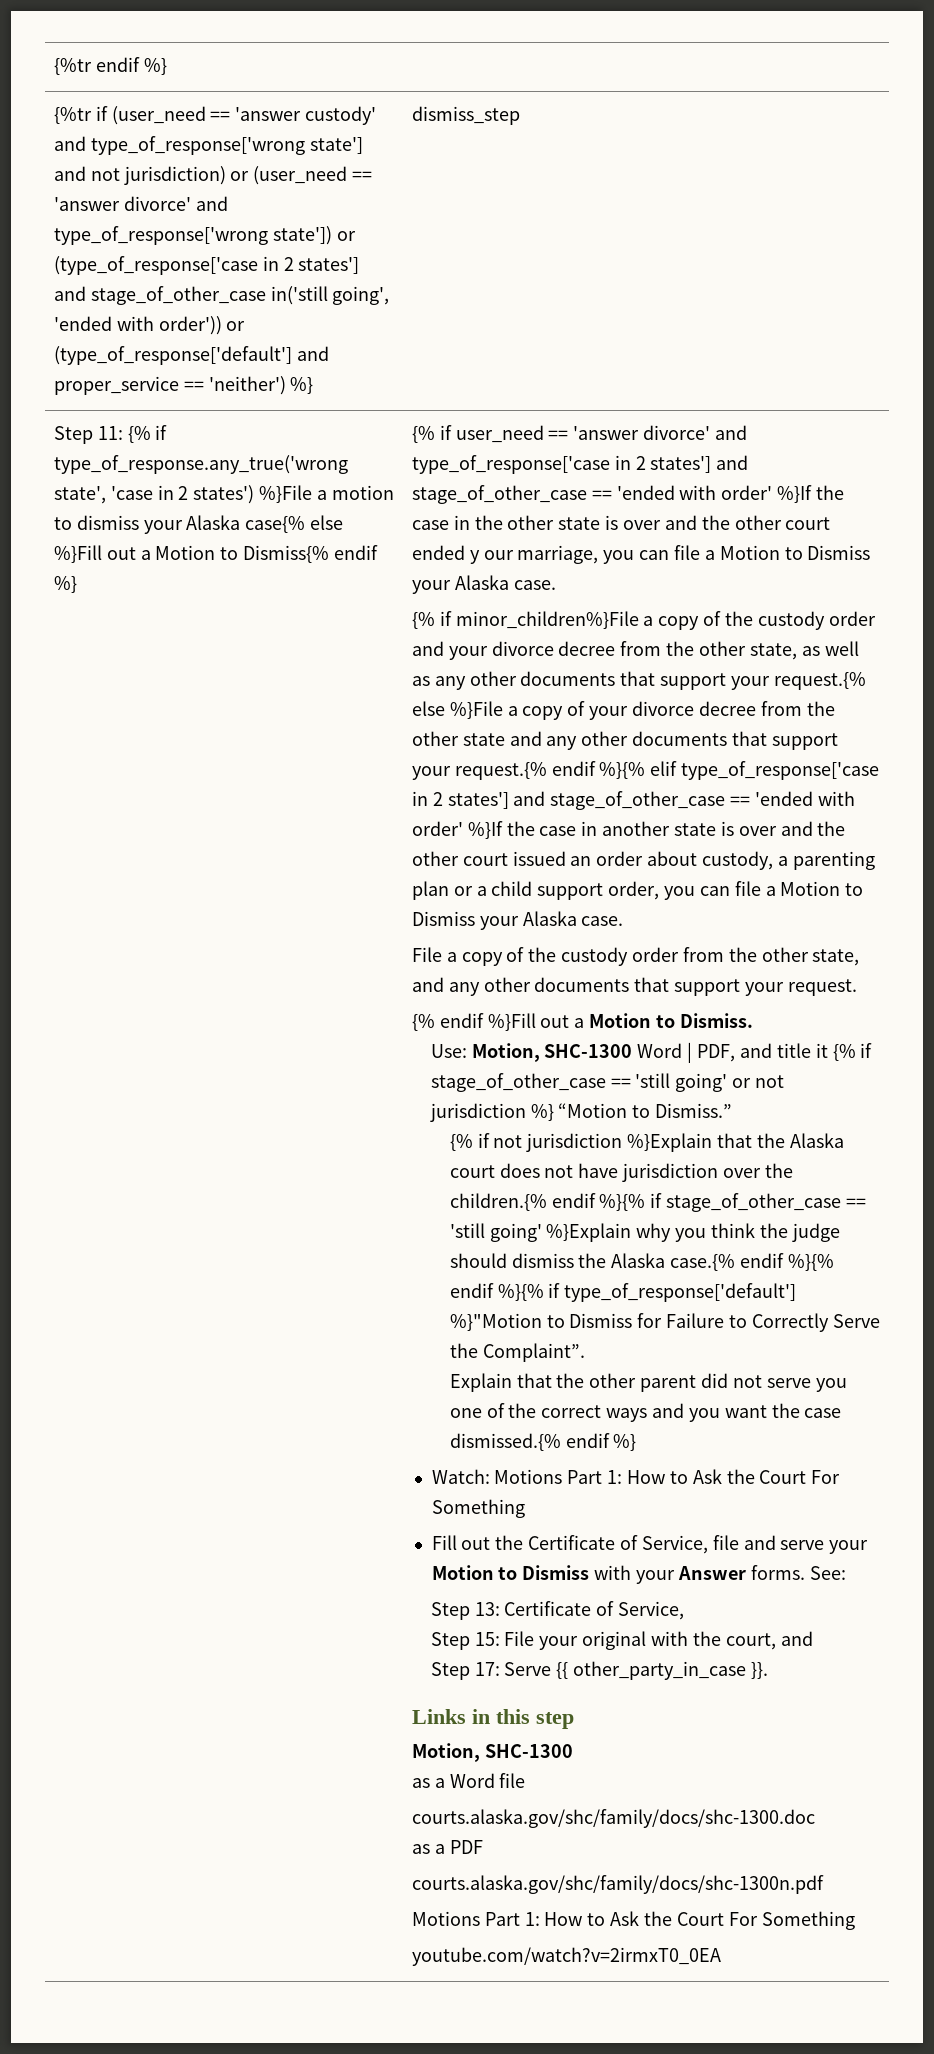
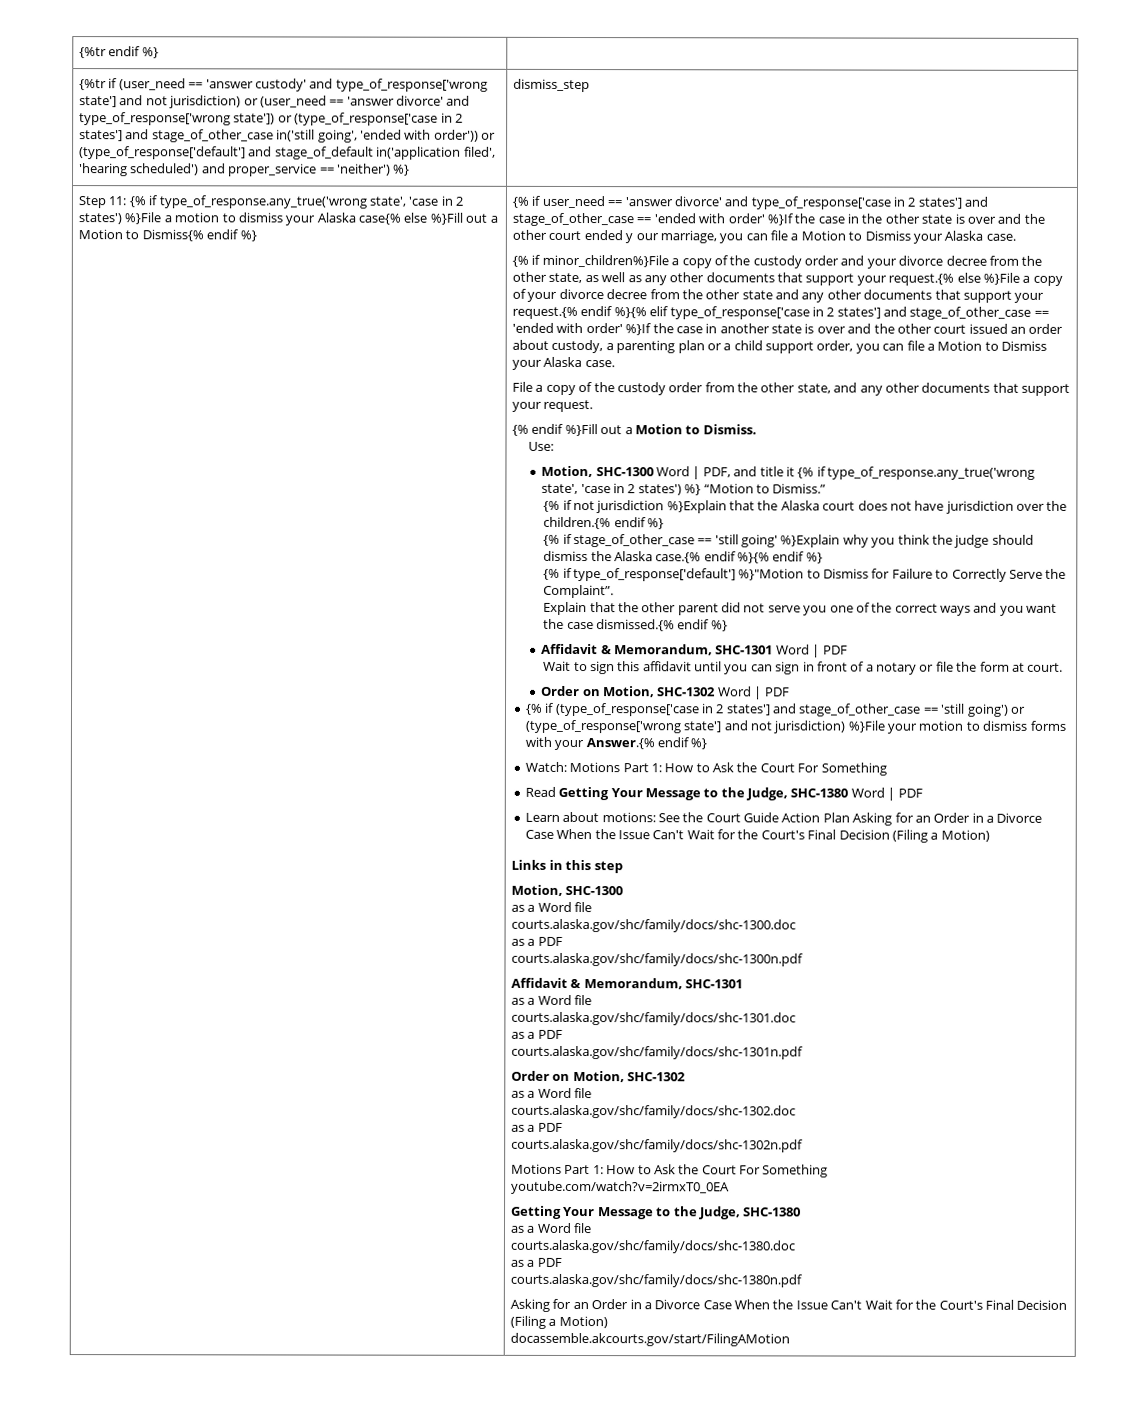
- {%tr if (user_need == 'answer custody' and type_of_response['wrong state'] and not jurisdiction) or (user_need == 'answer divorce' and type_of_response['wrong state']) or (type_of_response['case in 2 states'] and stage_of_other_case in('still going', 'ended with order')) or (type_of_response['default'] and proper_service == 'neither') %}
+ {%tr if (user_need == 'answer custody' and type_of_response['wrong state'] and not jurisdiction) or (user_need == 'answer divorce' and type_of_response['wrong state']) or (type_of_response['case in 2 states'] and stage_of_other_case in('still going', 'ended with order')) or (type_of_response['default'] and stage_of_default in('application filed', 'hearing scheduled') and proper_service == 'neither') %}
- Use: Motion, SHC-1300 Word | PDF, and title it {% if stage_of_other_case == 'still going' or not jurisdiction %} “Motion to Dismiss.”
+ Use:
+ Motion, SHC-1300 Word | PDF, and title it {% if type_of_response.any_true('wrong state', 'case in 2 states') %} “Motion to Dismiss.”
- {% if not jurisdiction %}Explain that the Alaska court does not have jurisdiction over the children.{% endif %}{% if stage_of_other_case == 'still going' %}Explain why you think the judge should dismiss the Alaska case.{% endif %}{% endif %}{% if type_of_response['default'] %}"Motion to Dismiss for Failure to Correctly Serve the Complaint”.
+ {% if not jurisdiction %}Explain that the Alaska court does not have jurisdiction over the children.{% endif %}
+ {% if stage_of_other_case == 'still going' %}Explain why you think the judge should dismiss the Alaska case.{% endif %}{% endif %}
+ {% if type_of_response['default'] %}"Motion to Dismiss for Failure to Correctly Serve the Complaint”.
+ Affidavit & Memorandum, SHC-1301 Word | PDF
+ Wait to sign this affidavit until you can sign in front of a notary or file the form at court.
+ Order on Motion, SHC-1302 Word | PDF
+ {% if (type_of_response['case in 2 states'] and stage_of_other_case == 'still going') or (type_of_response['wrong state'] and not jurisdiction) %}File your motion to dismiss forms with your Answer.{% endif %}
- Fill out the Certificate of Service, file and serve your Motion to Dismiss with your Answer forms. See:
- Step 13: Certificate of Service,
- Step 15: File your original with the court, and
- Step 17: Serve {{ other_party_in_case }}.
+ Read Getting Your Message to the Judge, SHC-1380 Word | PDF
+ Learn about motions: See the Court Guide Action Plan Asking for an Order in a Divorce Case When the Issue Can't Wait for the Court's Final Decision (Filing a Motion)
  courts.alaska.gov/shc/family/docs/shc-1300n.pdf
+ Affidavit & Memorandum, SHC-1301
+ as a Word file
+ courts.alaska.gov/shc/family/docs/shc-1301.doc
+ as a PDF
+ courts.alaska.gov/shc/family/docs/shc-1301n.pdf
+ Order on Motion, SHC-1302
+ as a Word file
+ courts.alaska.gov/shc/family/docs/shc-1302.doc
+ as a PDF
+ courts.alaska.gov/shc/family/docs/shc-1302n.pdf
  youtube.com/watch?v=2irmxT0_0EA
+ Getting Your Message to the Judge, SHC-1380
+ as a Word file
+ courts.alaska.gov/shc/family/docs/shc-1380.doc
+ as a PDF
+ courts.alaska.gov/shc/family/docs/shc-1380n.pdf
+ Asking for an Order in a Divorce Case When the Issue Can't Wait for the Court's Final Decision (Filing a Motion)
+ docassemble.akcourts.gov/start/FilingAMotion

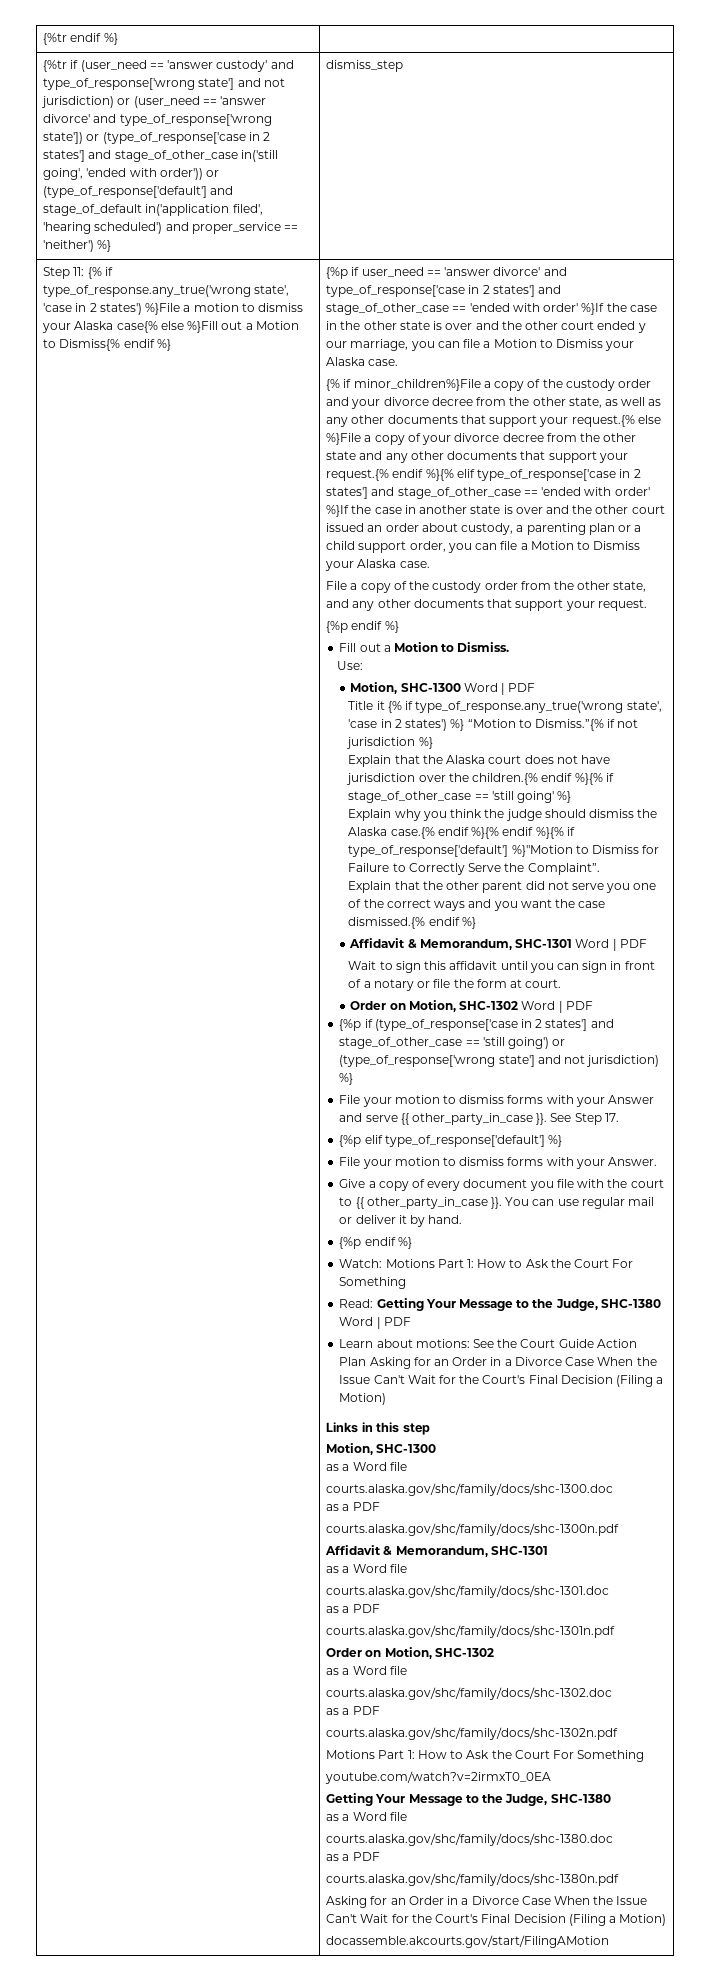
- {% if user_need == 'answer divorce' and type_of_response['case in 2 states'] and stage_of_other_case == 'ended with order' %}If the case in the other state is over and the other court ended y our marriage, you can file a Motion to Dismiss your Alaska case.
+ {%p if user_need == 'answer divorce' and type_of_response['case in 2 states'] and stage_of_other_case == 'ended with order' %}If the case in the other state is over and the other court ended y our marriage, you can file a Motion to Dismiss your Alaska case.
  File a copy of the custody order from the other state, and any other documents that support your request.
- {% endif %}Fill out a Motion to Dismiss.
+ {%p endif %}
+ Fill out a Motion to Dismiss.
- Motion, SHC-1300 Word | PDF, and title it {% if type_of_response.any_true('wrong state', 'case in 2 states') %} “Motion to Dismiss.”
- {% if not jurisdiction %}Explain that the Alaska court does not have jurisdiction over the children.{% endif %}
- {% if stage_of_other_case == 'still going' %}Explain why you think the judge should dismiss the Alaska case.{% endif %}{% endif %}
- {% if type_of_response['default'] %}"Motion to Dismiss for Failure to Correctly Serve the Complaint”.
+ Motion, SHC-1300 Word | PDF
+ Title it {% if type_of_response.any_true('wrong state', 'case in 2 states') %} “Motion to Dismiss.”{% if not jurisdiction %}
+ Explain that the Alaska court does not have jurisdiction over the children.{% endif %}{% if stage_of_other_case == 'still going' %}
+ Explain why you think the judge should dismiss the Alaska case.{% endif %}{% endif %}{% if type_of_response['default'] %}"Motion to Dismiss for Failure to Correctly Serve the Complaint”.
- {% if (type_of_response['case in 2 states'] and stage_of_other_case == 'still going') or (type_of_response['wrong state'] and not jurisdiction) %}File your motion to dismiss forms with your Answer.{% endif %}
+ {%p if (type_of_response['case in 2 states'] and stage_of_other_case == 'still going') or (type_of_response['wrong state'] and not jurisdiction) %}
+ File your motion to dismiss forms with your Answer and serve {{ other_party_in_case }}. See Step 17.
+ {%p elif type_of_response['default'] %}
+ File your motion to dismiss forms with your Answer.
+ Give a copy of every document you file with the court to {{ other_party_in_case }}. You can use regular mail or deliver it by hand.
+ {%p endif %}
- Read Getting Your Message to the Judge, SHC-1380 Word | PDF
+ Read: Getting Your Message to the Judge, SHC-1380 Word | PDF

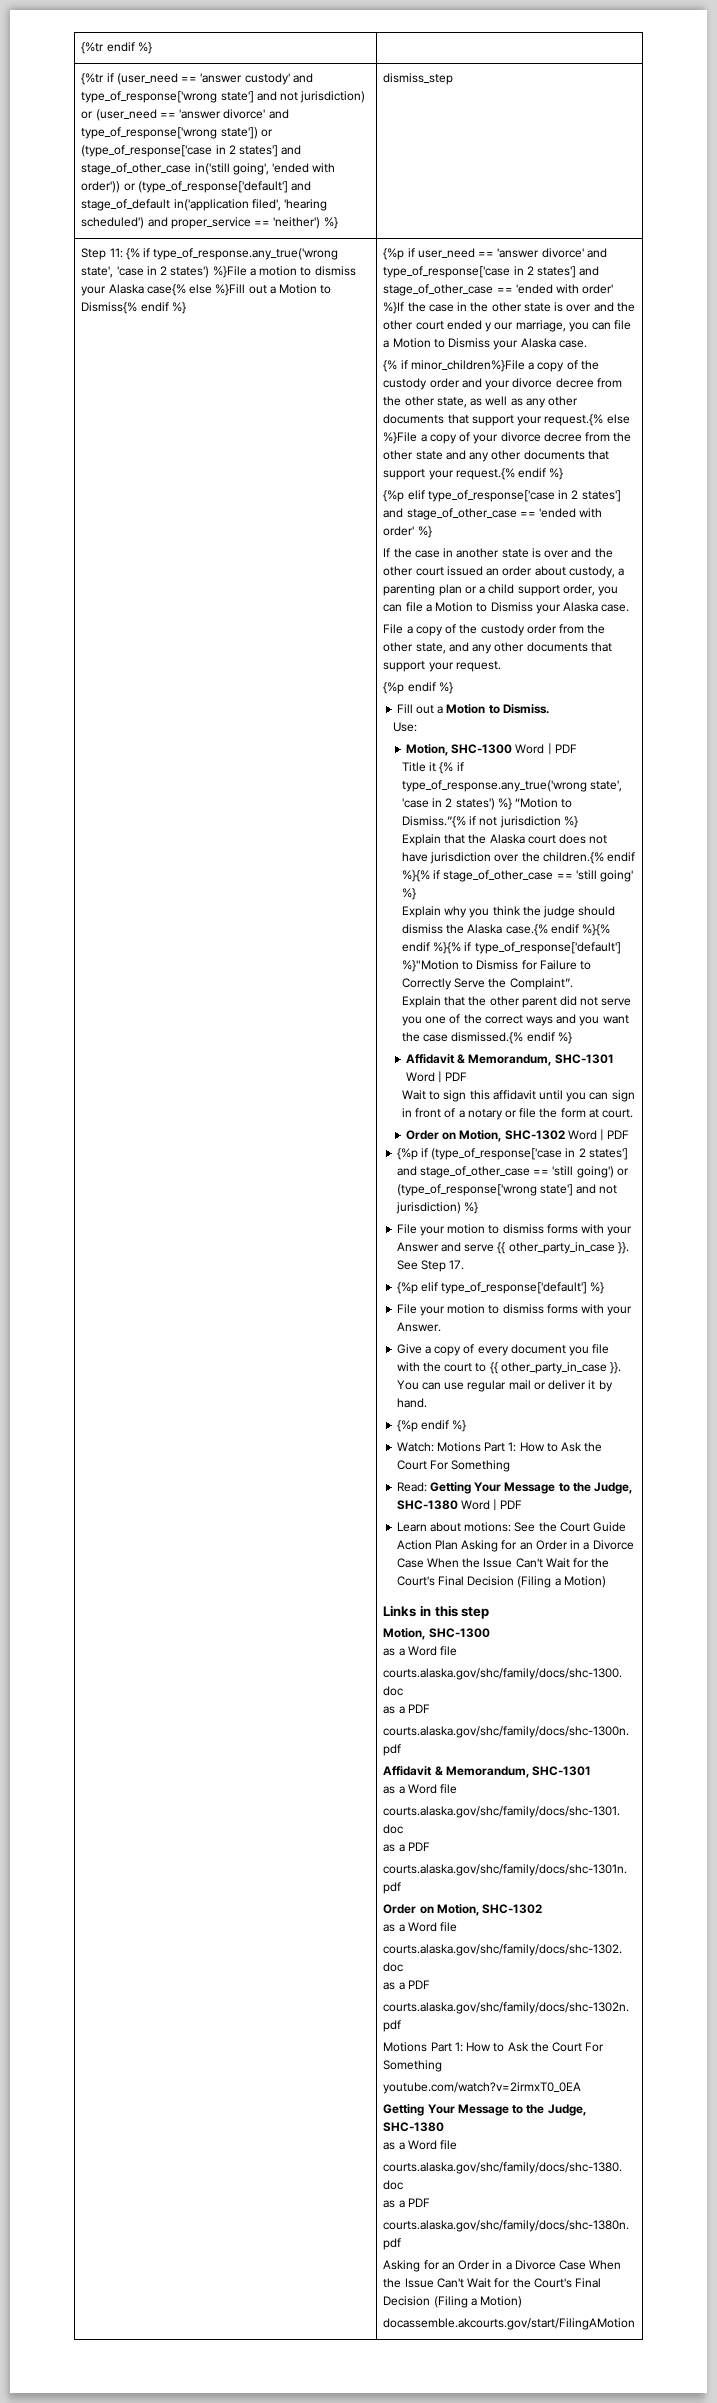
- {% if minor_children%}File a copy of the custody order and your divorce decree from the other state, as well as any other documents that support your request.{% else %}File a copy of your divorce decree from the other state and any other documents that support your request.{% endif %}{% elif type_of_response['case in 2 states'] and stage_of_other_case == 'ended with order' %}If the case in another state is over and the other court issued an order about custody, a parenting plan or a child support order, you can file a Motion to Dismiss your Alaska case.
+ {% if minor_children%}File a copy of the custody order and your divorce decree from the other state, as well as any other documents that support your request.{% else %}File a copy of your divorce decree from the other state and any other documents that support your request.{% endif %}
+ {%p elif type_of_response['case in 2 states'] and stage_of_other_case == 'ended with order' %}
+ If the case in another state is over and the other court issued an order about custody, a parenting plan or a child support order, you can file a Motion to Dismiss your Alaska case.

